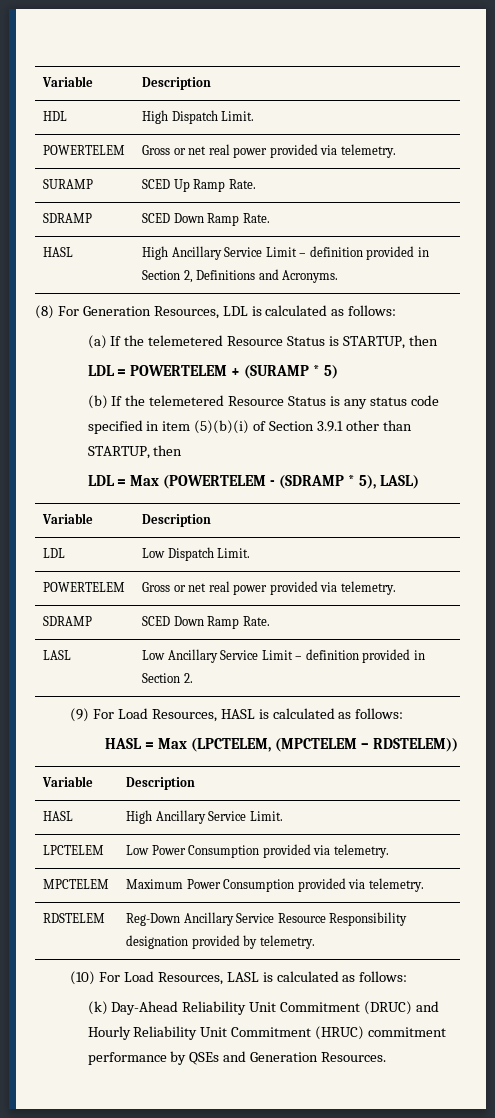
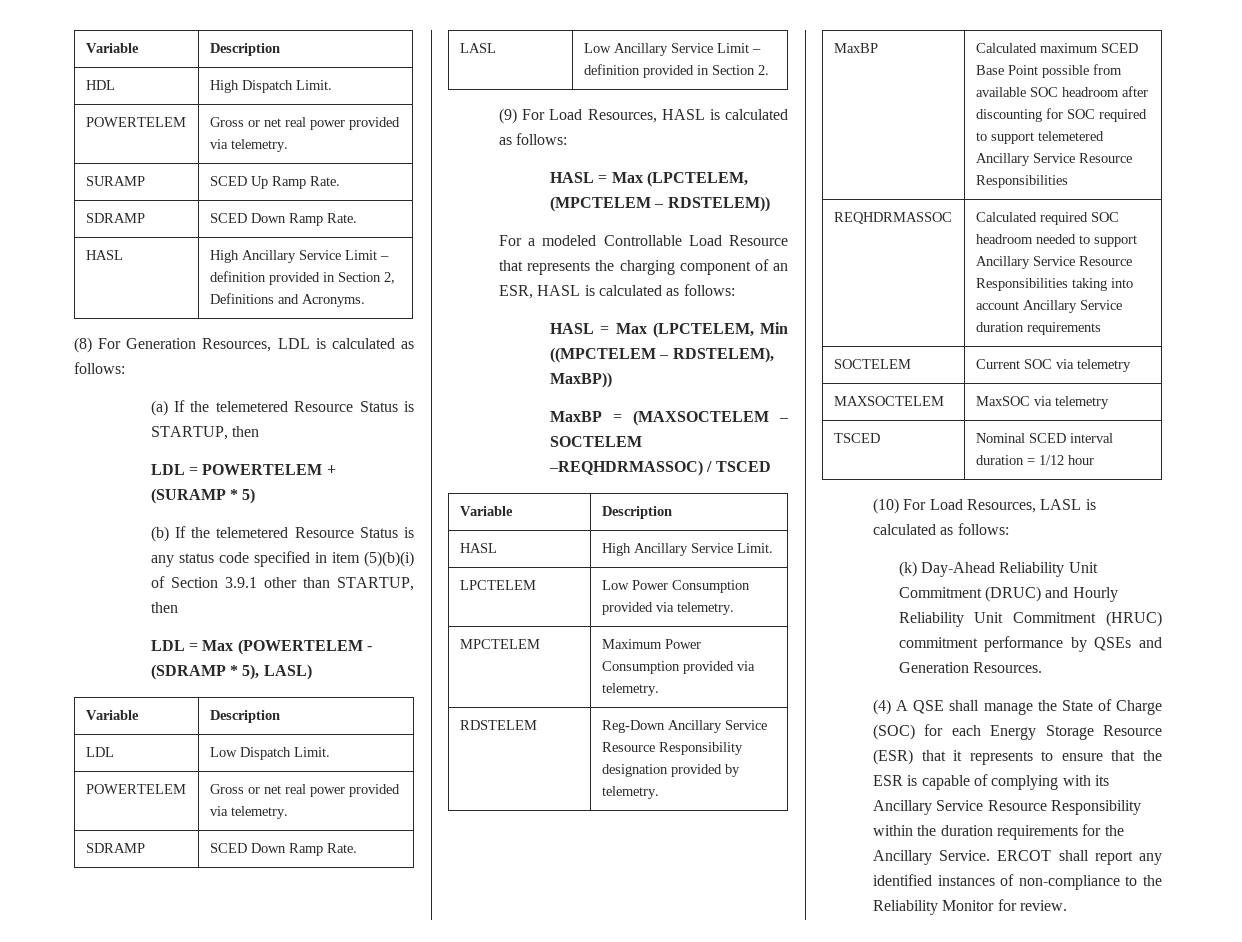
+ For a modeled Controllable Load Resource that represents the charging component of an ESR, HASL is calculated as follows:
+ HASL = Max (LPCTELEM, Min ((MPCTELEM – RDSTELEM), MaxBP))
+ MaxBP = (MAXSOCTELEM – SOCTELEM –REQHDRMASSOC) / TSCED
+ MaxBP | Calculated maximum SCED Base Point possible from available SOC headroom after discounting for SOC required to support telemetered Ancillary Service Resource Responsibilities
+ REQHDRMASSOC | Calculated required SOC headroom needed to support Ancillary Service Resource Responsibilities taking into account Ancillary Service duration requirements
+ SOCTELEM | Current SOC via telemetry
+ MAXSOCTELEM | MaxSOC via telemetry
+ TSCED | Nominal SCED interval duration = 1/12 hour
+ (4) A QSE shall manage the State of Charge (SOC) for each Energy Storage Resource (ESR) that it represents to ensure that the ESR is capable of complying with its Ancillary Service Resource Responsibility within the duration requirements for the Ancillary Service. ERCOT shall report any identified instances of non-compliance to the Reliability Monitor for review.

